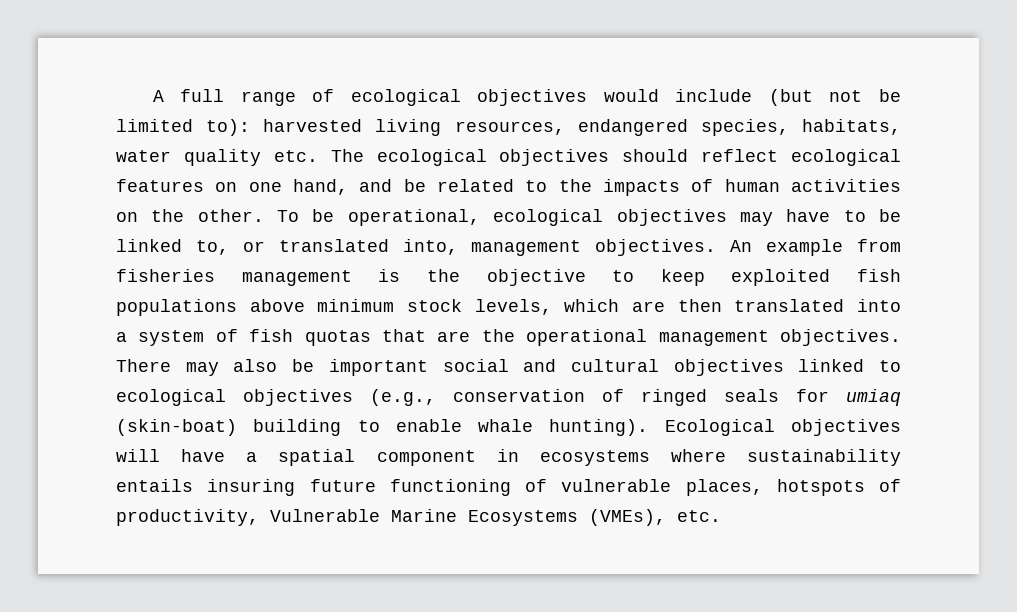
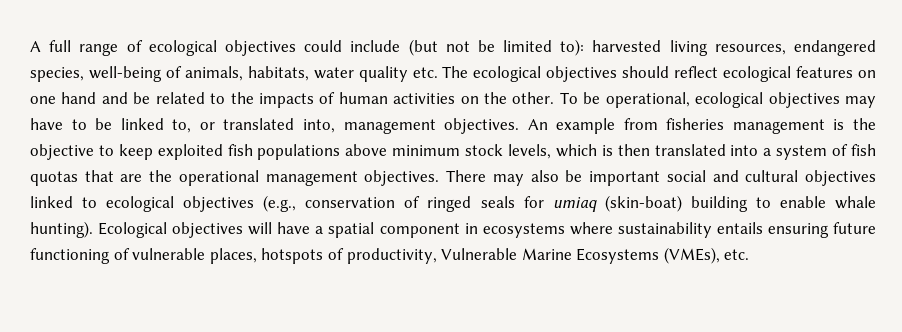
- A full range of ecological objectives would include (but not be limited to): harvested living resources, endangered species, habitats, water quality etc. The ecological objectives should reflect ecological features on one hand, and be related to the impacts of human activities on the other.
+ A full range of ecological objectives could include (but not be limited to): harvested living resources, endangered species, well-being of animals, habitats, water quality etc. The ecological objectives should reflect ecological features on one hand and be related to the impacts of human activities on the other.
- An example from fisheries management is the objective to keep exploited fish populations above minimum stock levels, which are then translated into a system of fish quotas that are the operational management objectives.
+ An example from fisheries management is the objective to keep exploited fish populations above minimum stock levels, which is then translated into a system of fish quotas that are the operational management objectives.
- Ecological objectives will have a spatial component in ecosystems where sustainability entails insuring future functioning of vulnerable places, hotspots of productivity, Vulnerable Marine Ecosystems (VMEs), etc.
+ Ecological objectives will have a spatial component in ecosystems where sustainability entails ensuring future functioning of vulnerable places, hotspots of productivity, Vulnerable Marine Ecosystems (VMEs), etc.

